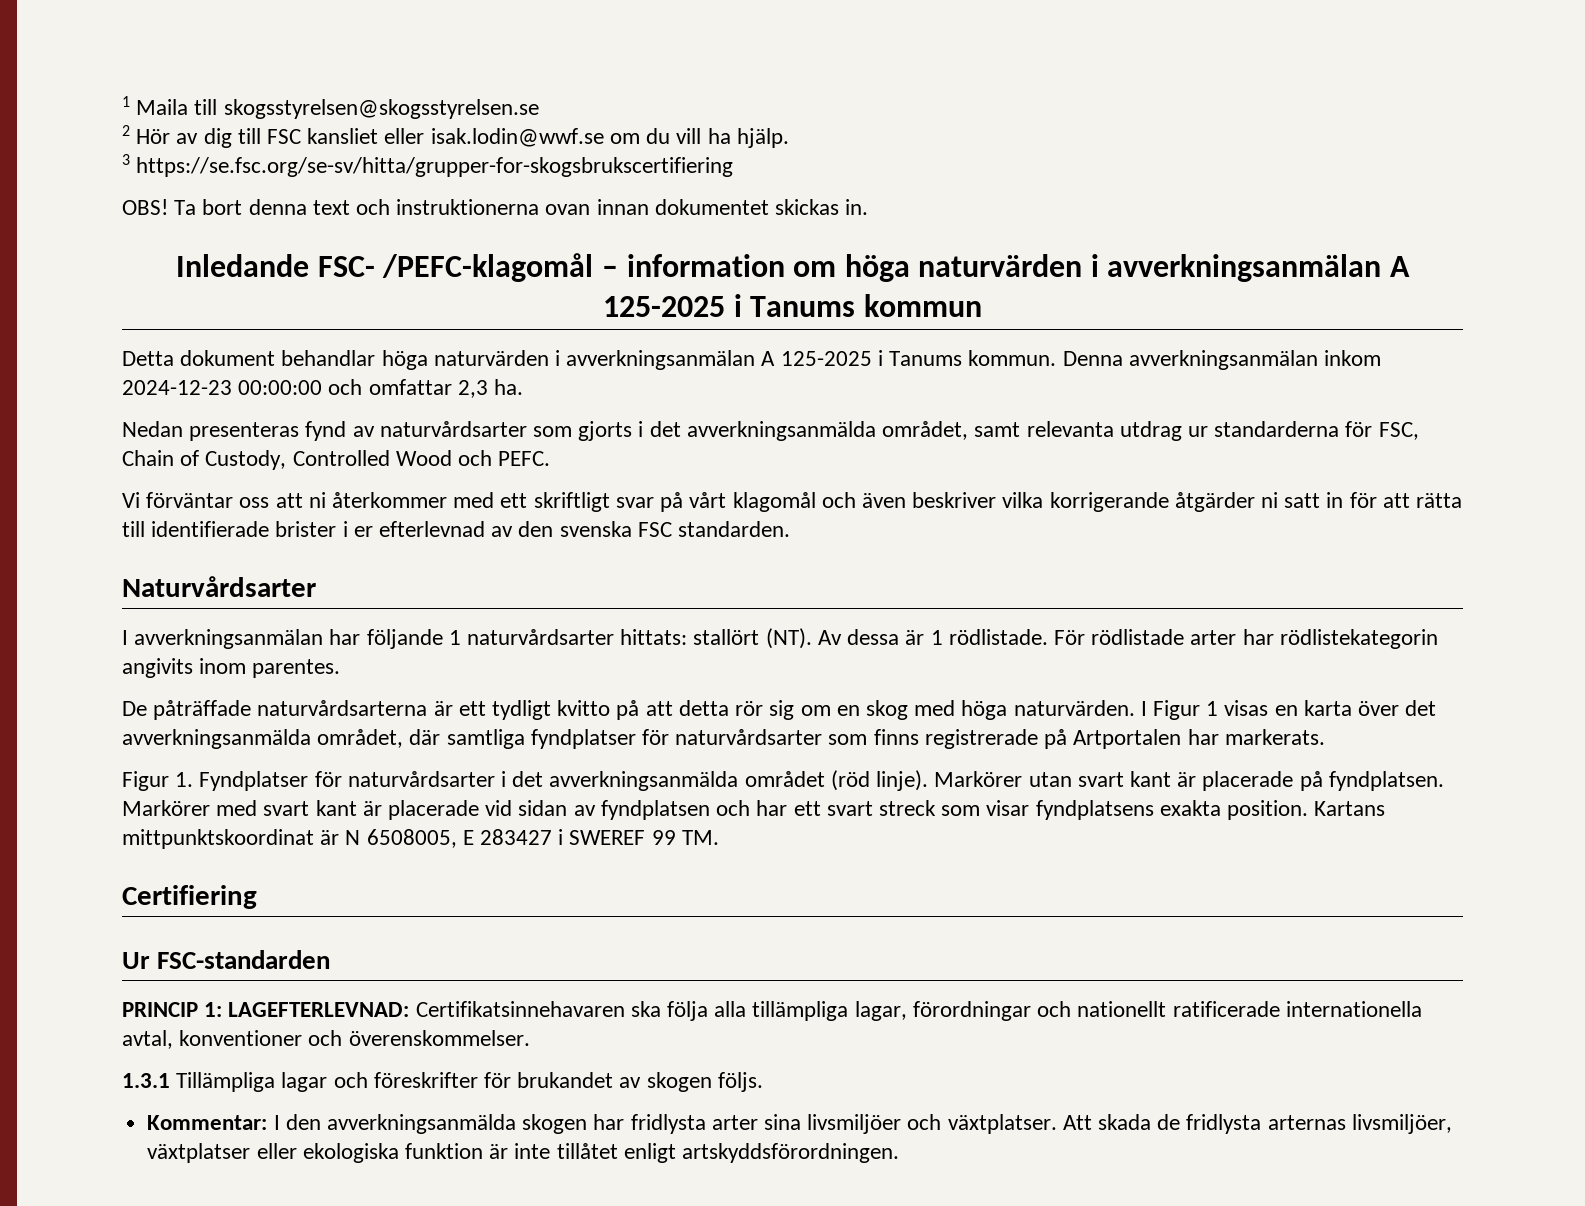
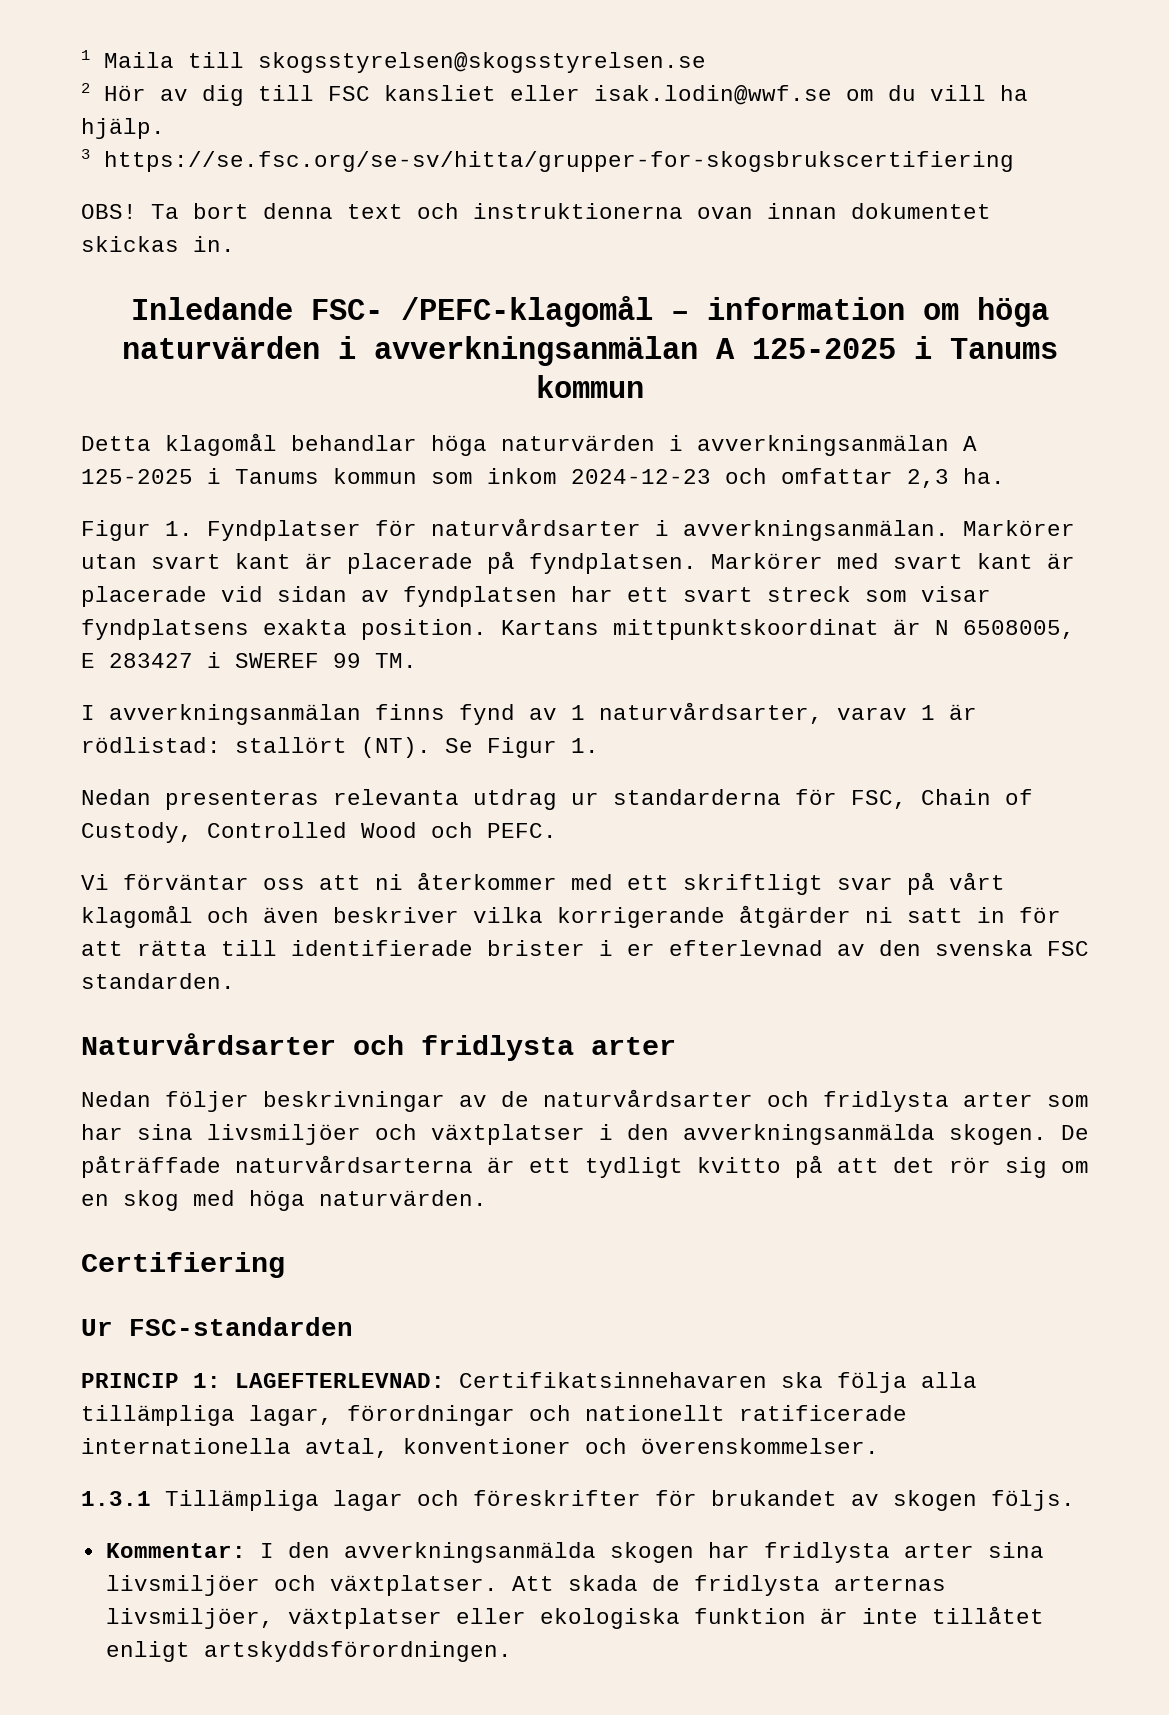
- Detta dokument behandlar höga naturvärden i avverkningsanmälan A 125-2025 i Tanums kommun. Denna avverkningsanmälan inkom 2024-12-23 00:00:00 och omfattar 2,3 ha.
+ Detta klagomål behandlar höga naturvärden i avverkningsanmälan A 125-2025 i Tanums kommun som inkom 2024-12-23 och omfattar 2,3 ha.
- Nedan presenteras fynd av naturvårdsarter som gjorts i det avverkningsanmälda området, samt relevanta utdrag ur standarderna för FSC, Chain of Custody, Controlled Wood och PEFC.
+ Figur 1. Fyndplatser för naturvårdsarter i avverkningsanmälan. Markörer utan svart kant är placerade på fyndplatsen. Markörer med svart kant är placerade vid sidan av fyndplatsen har ett svart streck som visar fyndplatsens exakta position. Kartans mittpunktskoordinat är N 6508005, E 283427 i SWEREF 99 TM.
+ I avverkningsanmälan finns fynd av 1 naturvårdsarter, varav 1 är rödlistad: stallört (NT). Se Figur 1.
+ Nedan presenteras relevanta utdrag ur standarderna för FSC, Chain of Custody, Controlled Wood och PEFC.
- Naturvårdsarter
- I avverkningsanmälan har följande 1 naturvårdsarter hittats: stallört (NT). Av dessa är 1 rödlistade. För rödlistade arter har rödlistekategorin angivits inom parentes.
- De påträffade naturvårdsarterna är ett tydligt kvitto på att detta rör sig om en skog med höga naturvärden. I Figur 1 visas en karta över det avverkningsanmälda området, där samtliga fyndplatser för naturvårdsarter som finns registrerade på Artportalen har markerats.
- Figur 1. Fyndplatser för naturvårdsarter i det avverkningsanmälda området (röd linje). Markörer utan svart kant är placerade på fyndplatsen. Markörer med svart kant är placerade vid sidan av fyndplatsen och har ett svart streck som visar fyndplatsens exakta position. Kartans mittpunktskoordinat är N 6508005, E 283427 i SWEREF 99 TM.
+ Naturvårdsarter och fridlysta arter
+ Nedan följer beskrivningar av de naturvårdsarter och fridlysta arter som har sina livsmiljöer och växtplatser i den avverkningsanmälda skogen. De påträffade naturvårdsarterna är ett tydligt kvitto på att det rör sig om en skog med höga naturvärden.

